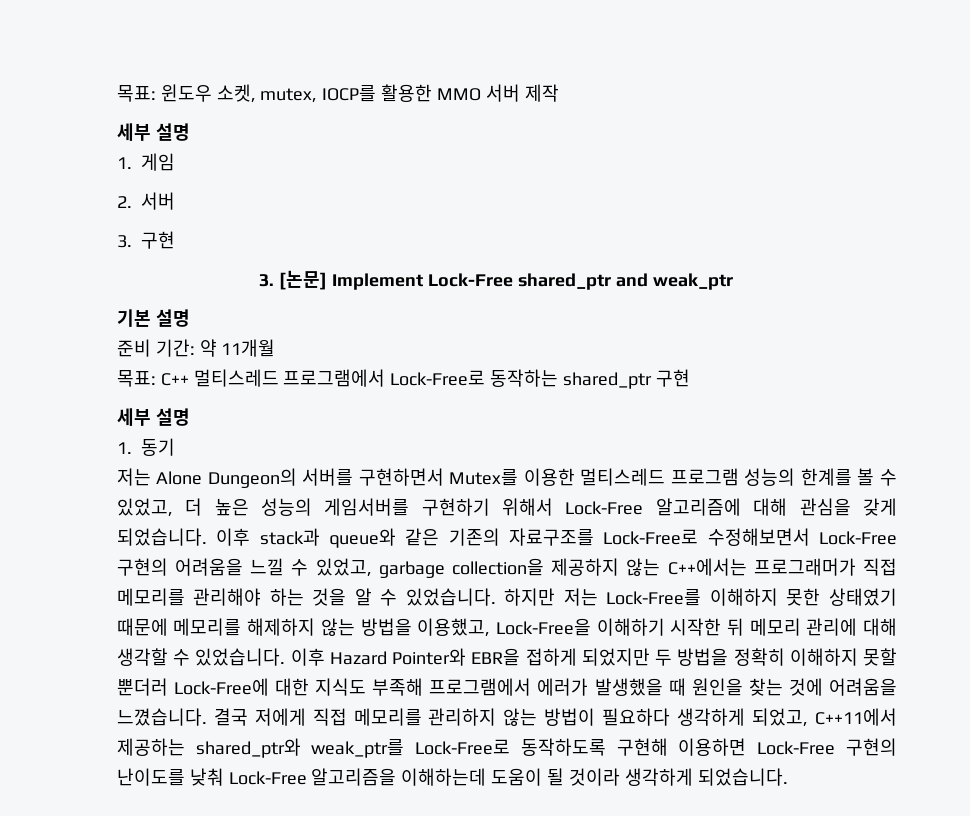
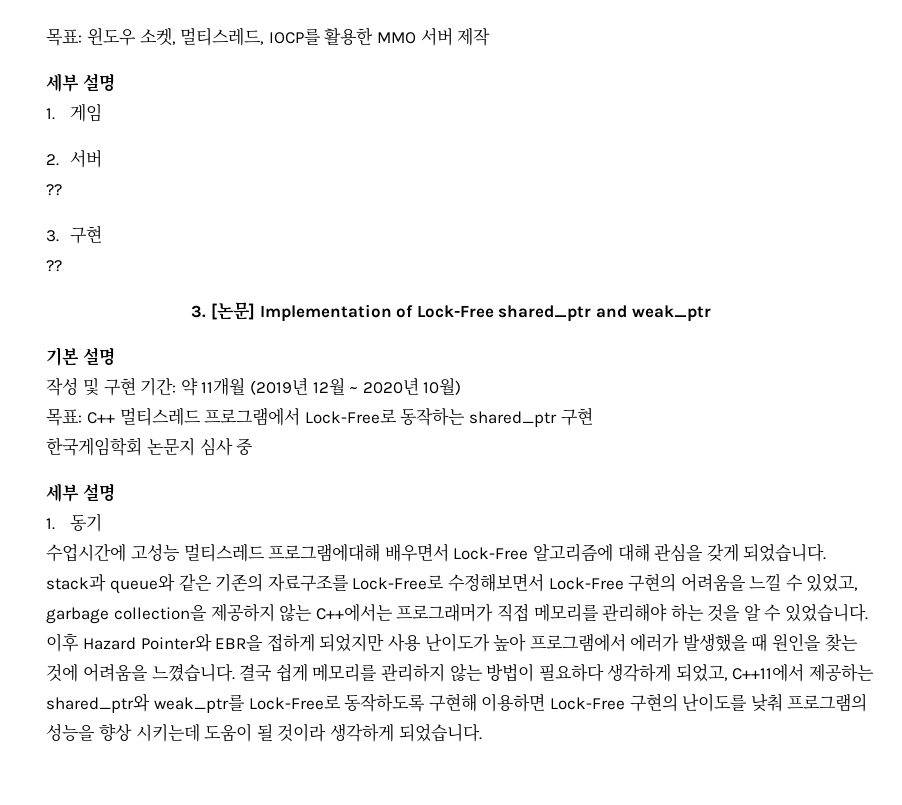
- 목표: 윈도우 소켓, mutex, IOCP를 활용한 MMO 서버 제작
+ 목표: 윈도우 소켓, 멀티스레드, IOCP를 활용한 MMO 서버 제작
  2. 서버
+ ??
  3. 구현
+ ??
- 3. [논문] Implement Lock-Free shared_ptr and weak_ptr
+ 3. [논문] Implementation of Lock-Free shared_ptr and weak_ptr
- 준비 기간: 약 11개월
+ 작성 및 구현 기간: 약 11개월 (2019년 12월 ~ 2020년 10월)
+ 한국게임학회 논문지 심사 중
- 저는 Alone Dungeon의 서버를 구현하면서 Mutex를 이용한 멀티스레드 프로그램 성능의 한계를 볼 수 있었고, 더 높은 성능의 게임서버를 구현하기 위해서 Lock-Free 알고리즘에 대해 관심을 갖게 되었습니다. 이후 stack과 queue와 같은 기존의 자료구조를 Lock-Free로 수정해보면서 Lock-Free 구현의 어려움을 느낄 수 있었고, garbage collection을 제공하지 않는 C++에서는 프로그래머가 직접 메모리를 관리해야 하는 것을 알 수 있었습니다.
+ 수업시간에 고성능 멀티스레드 프로그램에대해 배우면서 Lock-Free 알고리즘에 대해 관심을 갖게 되었습니다. stack과 queue와 같은 기존의 자료구조를 Lock-Free로 수정해보면서 Lock-Free 구현의 어려움을 느낄 수 있었고, garbage collection을 제공하지 않는 C++에서는 프로그래머가 직접 메모리를 관리해야 하는 것을 알 수 있었습니다.
- 하지만 저는 Lock-Free를 이해하지 못한 상태였기 때문에 메모리를 해제하지 않는 방법을 이용했고, Lock-Free을 이해하기 시작한 뒤 메모리 관리에 대해 생각할 수 있었습니다.
- 이후 Hazard Pointer와 EBR을 접하게 되었지만 두 방법을 정확히 이해하지 못할 뿐더러 Lock-Free에 대한 지식도 부족해 프로그램에서 에러가 발생했을 때 원인을 찾는 것에 어려움을 느꼈습니다.
+ 이후 Hazard Pointer와 EBR을 접하게 되었지만 사용 난이도가 높아 프로그램에서 에러가 발생했을 때 원인을 찾는 것에 어려움을 느꼈습니다.
- 결국 저에게 직접 메모리를 관리하지 않는 방법이 필요하다 생각하게 되었고, C++11에서 제공하는 shared_ptr와 weak_ptr를 Lock-Free로 동작하도록 구현해 이용하면 Lock-Free 구현의 난이도를 낮춰 Lock-Free 알고리즘을 이해하는데 도움이 될 것이라 생각하게 되었습니다.
+ 결국 쉽게 메모리를 관리하지 않는 방법이 필요하다 생각하게 되었고, C++11에서 제공하는 shared_ptr와 weak_ptr를 Lock-Free로 동작하도록 구현해 이용하면 Lock-Free 구현의 난이도를 낮춰 프로그램의 성능을 향상 시키는데 도움이 될 것이라 생각하게 되었습니다.

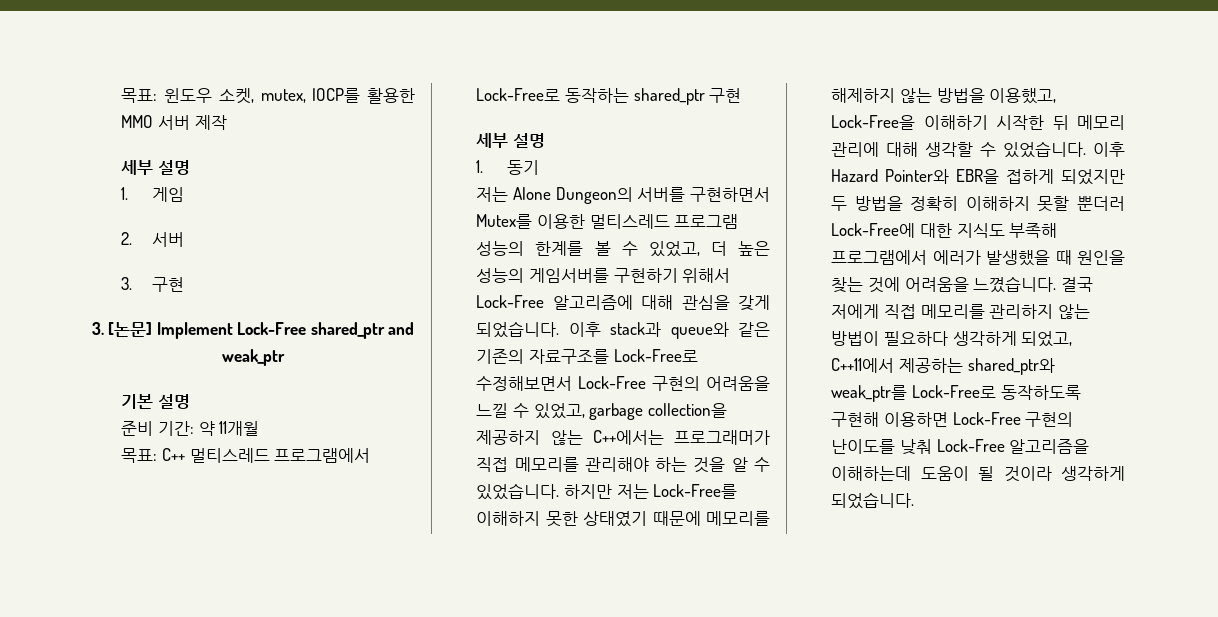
- 목표: 윈도우 소켓, 멀티스레드, IOCP를 활용한 MMO 서버 제작
+ 목표: 윈도우 소켓, mutex, IOCP를 활용한 MMO 서버 제작
  2. 서버
- ??
  3. 구현
- ??
- 3. [논문] Implementation of Lock-Free shared_ptr and weak_ptr
+ 3. [논문] Implement Lock-Free shared_ptr and weak_ptr
- 작성 및 구현 기간: 약 11개월 (2019년 12월 ~ 2020년 10월)
+ 준비 기간: 약 11개월
- 한국게임학회 논문지 심사 중
- 수업시간에 고성능 멀티스레드 프로그램에대해 배우면서 Lock-Free 알고리즘에 대해 관심을 갖게 되었습니다. stack과 queue와 같은 기존의 자료구조를 Lock-Free로 수정해보면서 Lock-Free 구현의 어려움을 느낄 수 있었고, garbage collection을 제공하지 않는 C++에서는 프로그래머가 직접 메모리를 관리해야 하는 것을 알 수 있었습니다.
+ 저는 Alone Dungeon의 서버를 구현하면서 Mutex를 이용한 멀티스레드 프로그램 성능의 한계를 볼 수 있었고, 더 높은 성능의 게임서버를 구현하기 위해서 Lock-Free 알고리즘에 대해 관심을 갖게 되었습니다. 이후 stack과 queue와 같은 기존의 자료구조를 Lock-Free로 수정해보면서 Lock-Free 구현의 어려움을 느낄 수 있었고, garbage collection을 제공하지 않는 C++에서는 프로그래머가 직접 메모리를 관리해야 하는 것을 알 수 있었습니다.
+ 하지만 저는 Lock-Free를 이해하지 못한 상태였기 때문에 메모리를 해제하지 않는 방법을 이용했고, Lock-Free을 이해하기 시작한 뒤 메모리 관리에 대해 생각할 수 있었습니다.
- 이후 Hazard Pointer와 EBR을 접하게 되었지만 사용 난이도가 높아 프로그램에서 에러가 발생했을 때 원인을 찾는 것에 어려움을 느꼈습니다.
+ 이후 Hazard Pointer와 EBR을 접하게 되었지만 두 방법을 정확히 이해하지 못할 뿐더러 Lock-Free에 대한 지식도 부족해 프로그램에서 에러가 발생했을 때 원인을 찾는 것에 어려움을 느꼈습니다.
- 결국 쉽게 메모리를 관리하지 않는 방법이 필요하다 생각하게 되었고, C++11에서 제공하는 shared_ptr와 weak_ptr를 Lock-Free로 동작하도록 구현해 이용하면 Lock-Free 구현의 난이도를 낮춰 프로그램의 성능을 향상 시키는데 도움이 될 것이라 생각하게 되었습니다.
+ 결국 저에게 직접 메모리를 관리하지 않는 방법이 필요하다 생각하게 되었고, C++11에서 제공하는 shared_ptr와 weak_ptr를 Lock-Free로 동작하도록 구현해 이용하면 Lock-Free 구현의 난이도를 낮춰 Lock-Free 알고리즘을 이해하는데 도움이 될 것이라 생각하게 되었습니다.

